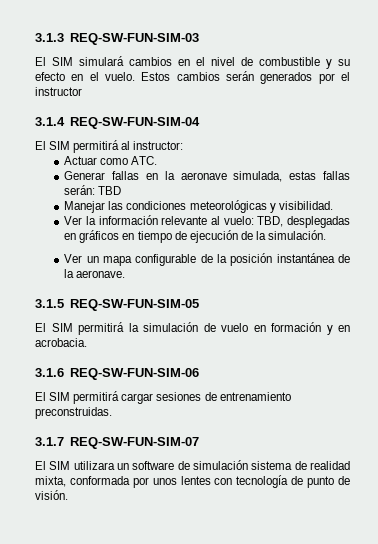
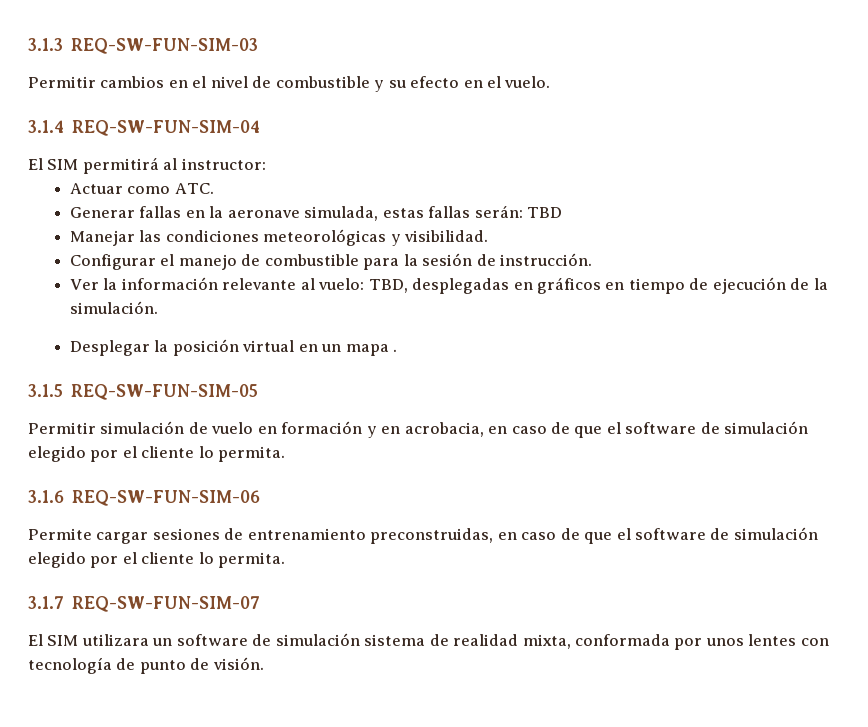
- El SIM simulará cambios en el nivel de combustible y su efecto en el vuelo. Estos cambios serán generados por el instructor
+ Permitir cambios en el nivel de combustible y su efecto en el vuelo.
+ Configurar el manejo de combustible para la sesión de instrucción.
- Ver un mapa configurable de la posición instantánea de la aeronave.
+ Desplegar la posición virtual en un mapa .
  3.1.5 REQ-SW-FUN-SIM-05
- El SIM permitirá la simulación de vuelo en formación y en acrobacia.
+ Permitir simulación de vuelo en formación y en acrobacia, en caso de que el software de simulación elegido por el cliente lo permita.
- El SIM permitirá cargar sesiones de entrenamiento preconstruidas.
+ Permite cargar sesiones de entrenamiento preconstruidas, en caso de que el software de simulación elegido por el cliente lo permita.

